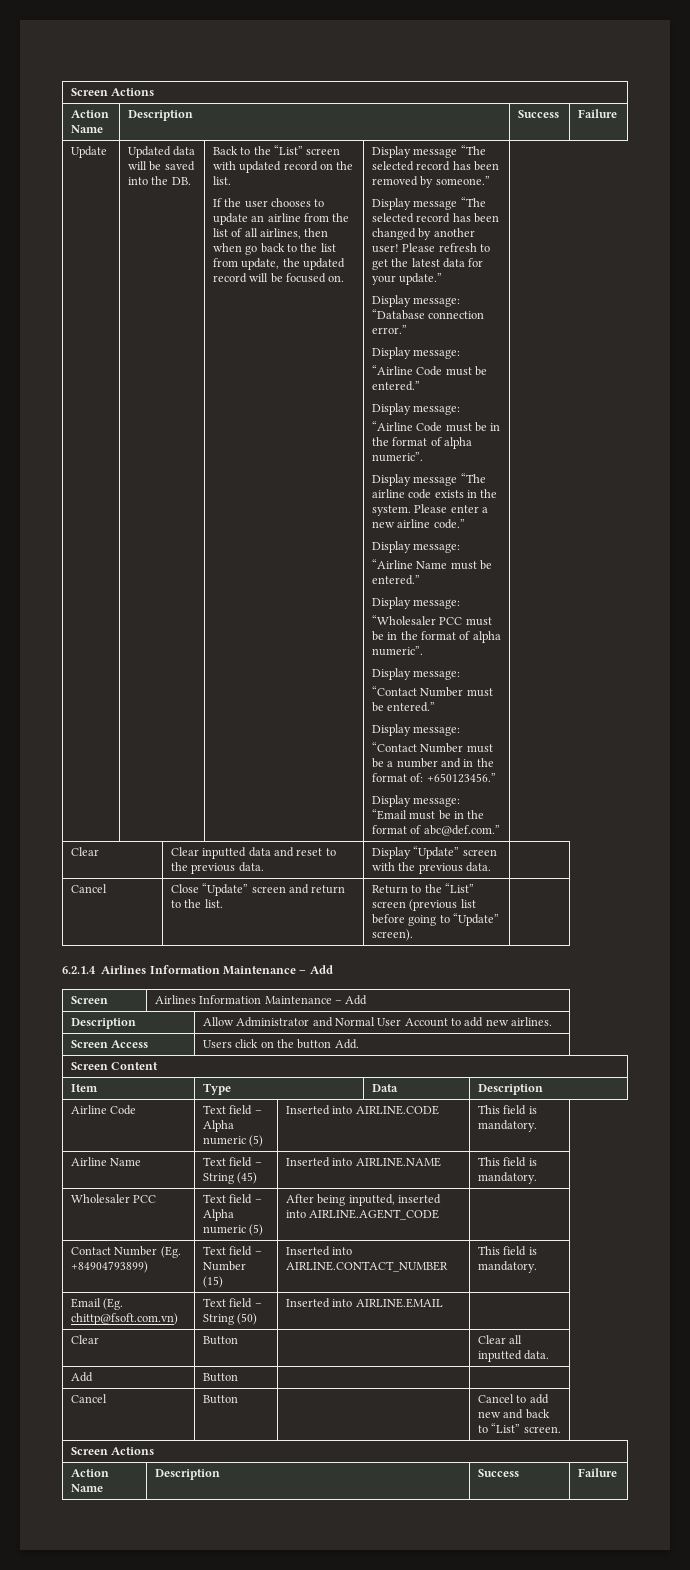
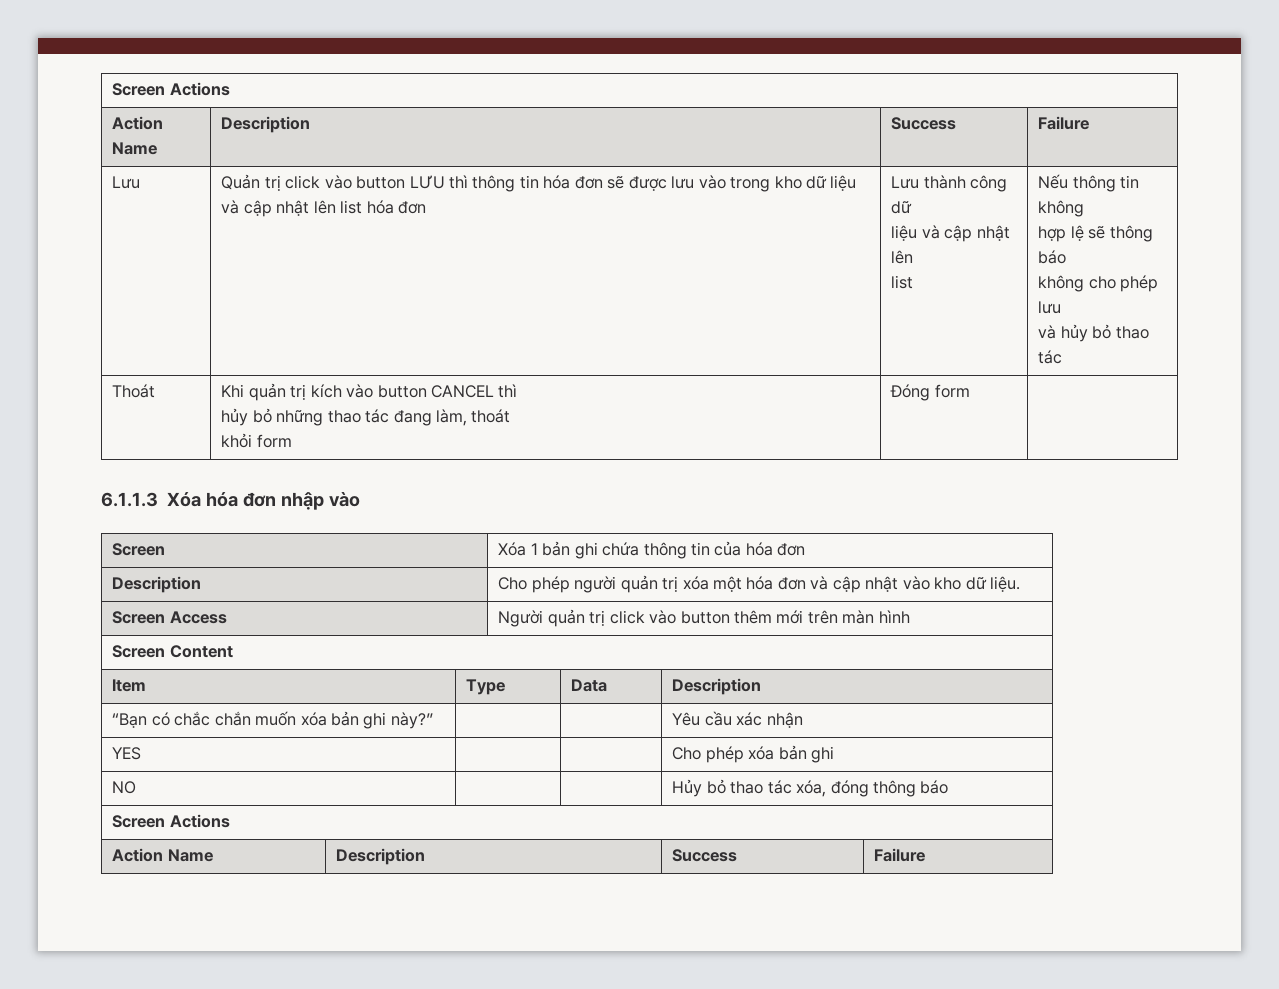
- Update | Updated data will be saved into the DB. | Back to the “List” screen with updated record on the list.
- If the user chooses to update an airline from the list of all airlines, then when go back to the list from update, the updated record will be focused on. | Display message “The selected record has been removed by someone.”
- Display message “The selected record has been changed by another user! Please refresh to get the latest data for your update.”
- Display message: “Database connection error.”
- Display message:
- “Airline Code must be entered.”
- Display message:
- “Airline Code must be in the format of alpha numeric”.
- Display message “The airline code exists in the system. Please enter a new airline code.”
- Display message:
- “Airline Name must be entered.”
- Display message:
- “Wholesaler PCC must be in the format of alpha numeric”.
- Display message:
- “Contact Number must be entered.”
- Display message:
- “Contact Number must be a number and in the format of: +650123456.”
- Display message:
- “Email must be in the format of abc@def.com.”
- Clear | Clear inputted data and reset to the previous data. | Display “Update” screen with the previous data. |
- Cancel | Close “Update” screen and return to the list. | Return to the “List” screen (previous list before going to “Update” screen). |
- 6.2.1.4 Airlines Information Maintenance – Add
- Screen | Airlines Information Maintenance – Add
- Description | Allow Administrator and Normal User Account to add new airlines.
- Screen Access | Users click on the button Add.
+ Lưu | Quản trị click vào button LƯU thì thông tin hóa đơn sẽ được lưu vào trong kho dữ liệu và cập nhật lên list hóa đơn | Lưu thành công dữ
+ liệu và cập nhật lên
+ list | Nếu thông tin không
+ hợp lệ sẽ thông báo
+ không cho phép lưu
+ và hủy bỏ thao tác
+ Thoát | Khi quản trị kích vào button CANCEL thì
+ hủy bỏ những thao tác đang làm, thoát
+ khỏi form | Đóng form |
+ 6.1.1.3 Xóa hóa đơn nhập vào
+ Screen | Xóa 1 bản ghi chứa thông tin của hóa đơn
+ Description | Cho phép người quản trị xóa một hóa đơn và cập nhật vào kho dữ liệu.
+ Screen Access | Người quản trị click vào button thêm mới trên màn hình
- Airline Code | Text field – Alpha numeric (5) | Inserted into AIRLINE.CODE | This field is mandatory.
- Airline Name | Text field – String (45) | Inserted into AIRLINE.NAME | This field is mandatory.
- Wholesaler PCC | Text field – Alpha numeric (5) | After being inputted, inserted into AIRLINE.AGENT_CODE |
- Contact Number (Eg. +84904793899) | Text field – Number (15) | Inserted into AIRLINE.CONTACT_NUMBER | This field is mandatory.
- Email (Eg. chittp@fsoft.com.vn) | Text field – String (50) | Inserted into AIRLINE.EMAIL |
- Clear | Button | | Clear all inputted data.
- Add | Button | |
- Cancel | Button | | Cancel to add new and back to “List” screen.
+ “Bạn có chắc chắn muốn xóa bản ghi này?” | | | Yêu cầu xác nhận
+ YES | | | Cho phép xóa bản ghi
+ NO | | | Hủy bỏ thao tác xóa, đóng thông báo

